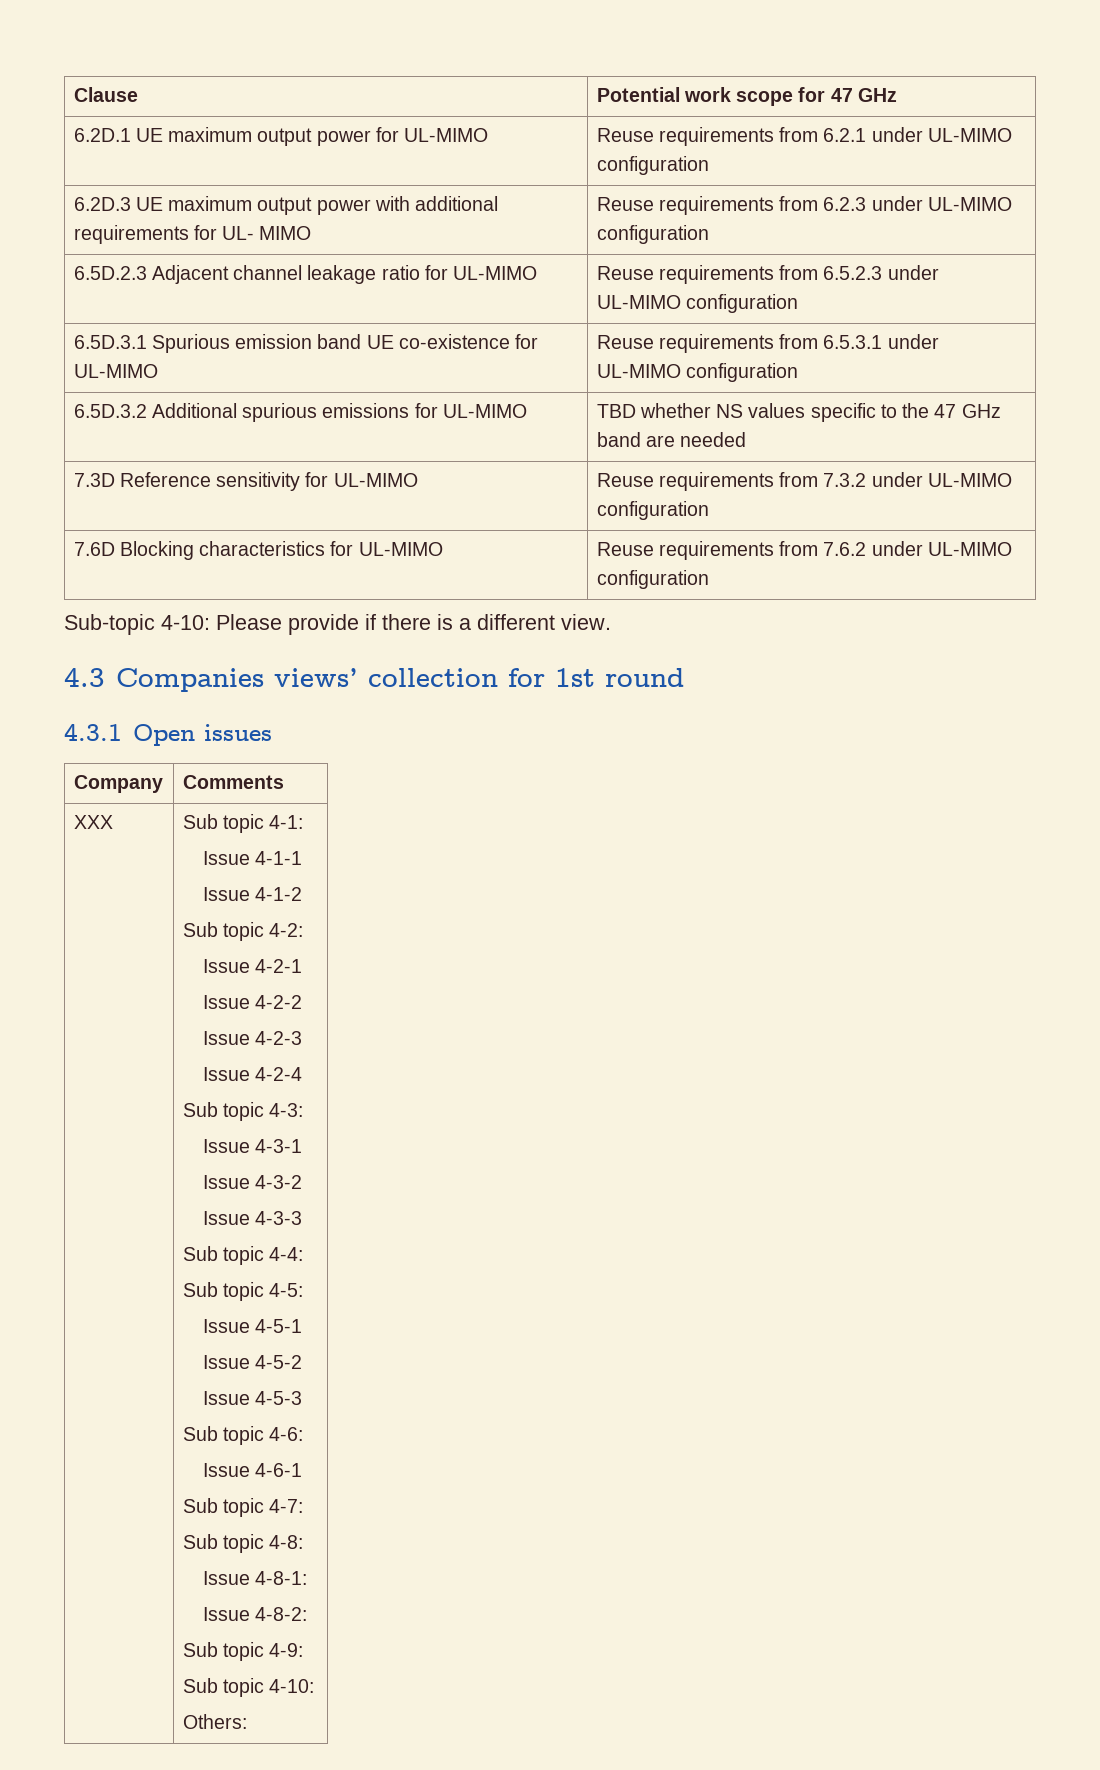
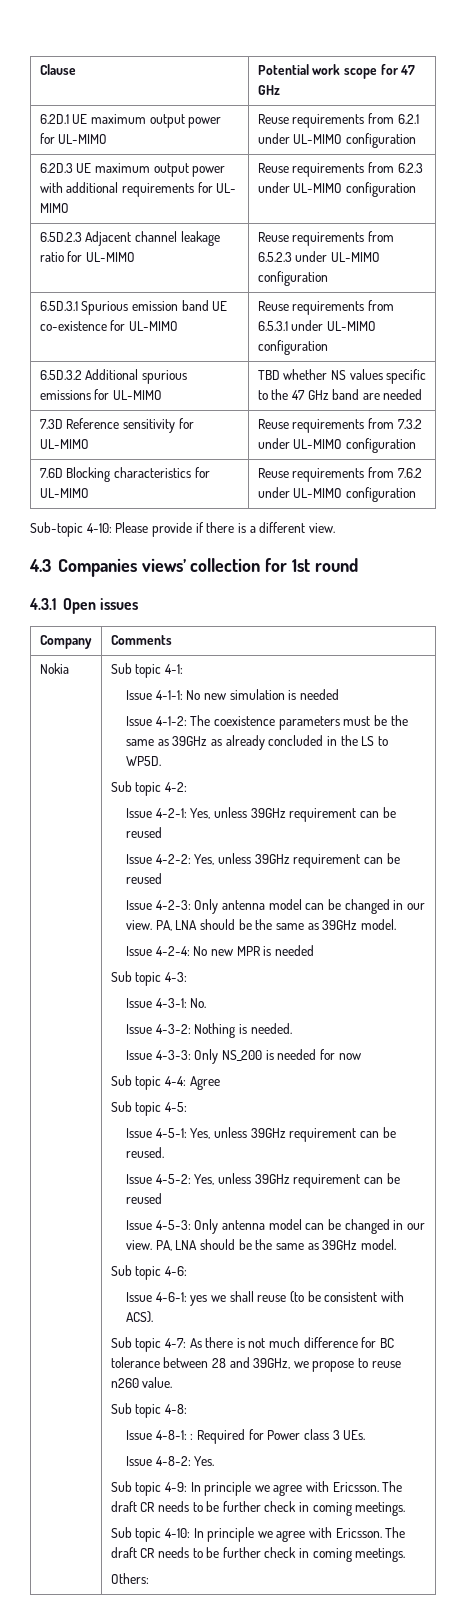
- XXX
+ Nokia
- Issue 4-1-1
- Issue 4-1-2
+ Issue 4-1-1: No new simulation is needed
+ Issue 4-1-2: The coexistence parameters must be the same as 39GHz as already concluded in the LS to WP5D.
  Sub topic 4-2:
- Issue 4-2-1
- Issue 4-2-2
- Issue 4-2-3
- Issue 4-2-4
+ Issue 4-2-1: Yes, unless 39GHz requirement can be reused
+ Issue 4-2-2: Yes, unless 39GHz requirement can be reused
+ Issue 4-2-3: Only antenna model can be changed in our view. PA, LNA should be the same as 39GHz model.
+ Issue 4-2-4: No new MPR is needed
- Issue 4-3-1
- Issue 4-3-2
- Issue 4-3-3
+ Issue 4-3-1: No.
+ Issue 4-3-2: Nothing is needed.
+ Issue 4-3-3: Only NS_200 is needed for now
- Sub topic 4-4:
+ Sub topic 4-4: Agree
- Issue 4-5-1
- Issue 4-5-2
- Issue 4-5-3
+ Issue 4-5-1: Yes, unless 39GHz requirement can be reused.
+ Issue 4-5-2: Yes, unless 39GHz requirement can be reused
+ Issue 4-5-3: Only antenna model can be changed in our view. PA, LNA should be the same as 39GHz model.
  Sub topic 4-6:
- Issue 4-6-1
- Sub topic 4-7:
+ Issue 4-6-1: yes we shall reuse (to be consistent with ACS).
+ Sub topic 4-7: As there is not much difference for BC tolerance between 28 and 39GHz, we propose to reuse n260 value.
- Issue 4-8-1:
+ Issue 4-8-1: : Required for Power class 3 UEs.
- Issue 4-8-2:
+ Issue 4-8-2: Yes.
- Sub topic 4-9:
- Sub topic 4-10:
+ Sub topic 4-9: In principle we agree with Ericsson. The draft CR needs to be further check in coming meetings.
+ Sub topic 4-10: In principle we agree with Ericsson. The draft CR needs to be further check in coming meetings.

